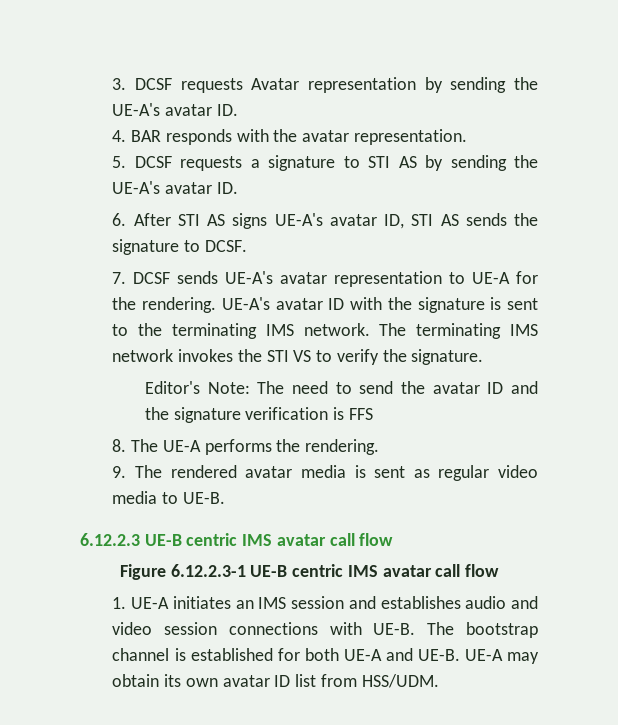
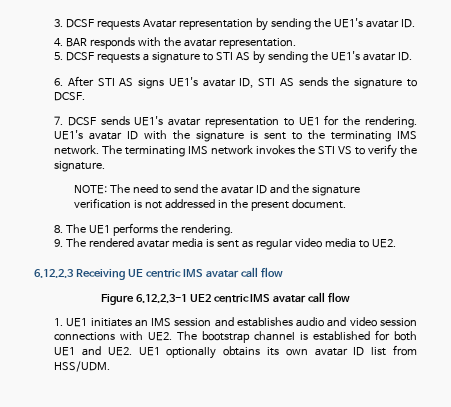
- 3. DCSF requests Avatar representation by sending the UE-A's avatar ID.
+ 3. DCSF requests Avatar representation by sending the UE1's avatar ID.
- 5. DCSF requests a signature to STI AS by sending the UE-A's avatar ID.
+ 5. DCSF requests a signature to STI AS by sending the UE1's avatar ID.
- 6. After STI AS signs UE-A's avatar ID, STI AS sends the signature to DCSF.
+ 6. After STI AS signs UE1's avatar ID, STI AS sends the signature to DCSF.
- 7. DCSF sends UE-A's avatar representation to UE-A for the rendering.
+ 7. DCSF sends UE1's avatar representation to UE1 for the rendering.
- UE-A's avatar ID with the signature is sent to the terminating IMS network.
+ UE1's avatar ID with the signature is sent to the terminating IMS network.
- Editor's Note: The need to send the avatar ID and the signature verification is FFS
+ NOTE: The need to send the avatar ID and the signature verification is not addressed in the present document.
- 8. The UE-A performs the rendering.
+ 8. The UE1 performs the rendering.
- 9. The rendered avatar media is sent as regular video media to UE-B.
+ 9. The rendered avatar media is sent as regular video media to UE2.
- 6.12.2.3 UE-B centric IMS avatar call flow
+ 6.12.2.3 Receiving UE centric IMS avatar call flow
- Figure 6.12.2.3-1 UE-B centric IMS avatar call flow
+ Figure 6.12.2.3-1 UE2 centric IMS avatar call flow
- 1. UE-A initiates an IMS session and establishes audio and video session connections with UE-B. The bootstrap channel is established for both UE-A and UE-B. UE-A may obtain its own avatar ID list from HSS/UDM.
+ 1. UE1 initiates an IMS session and establishes audio and video session connections with UE2. The bootstrap channel is established for both UE1 and UE2. UE1 optionally obtains its own avatar ID list from HSS/UDM.

